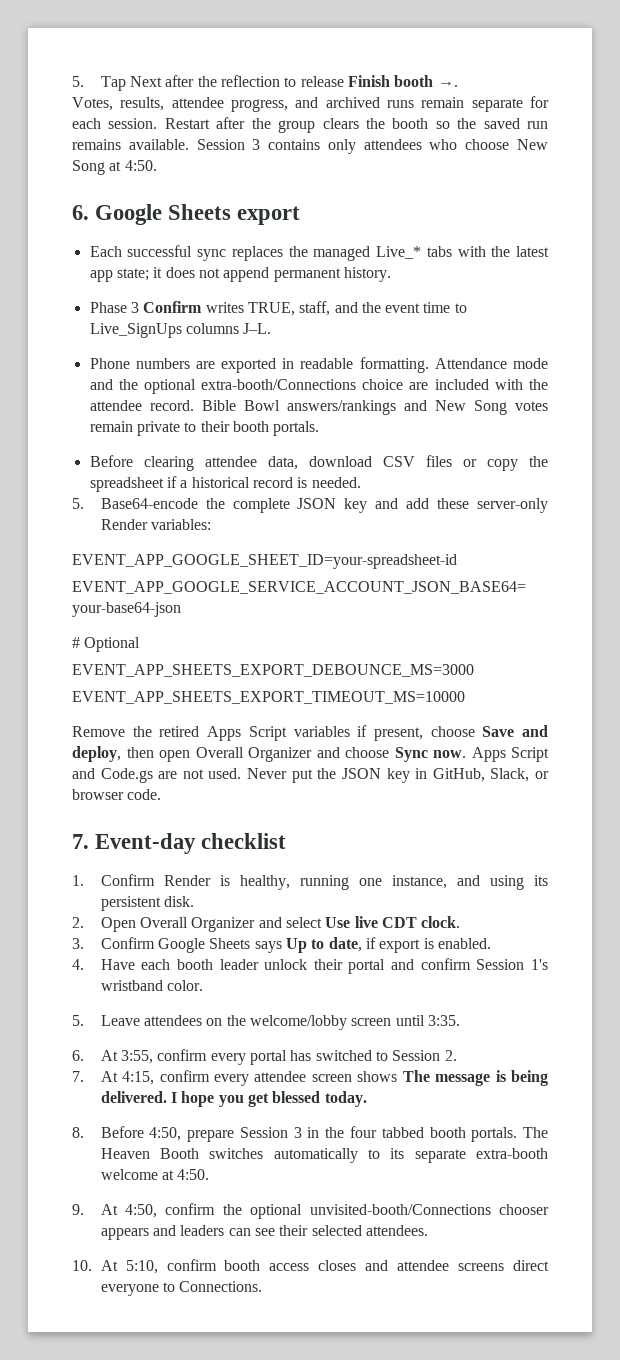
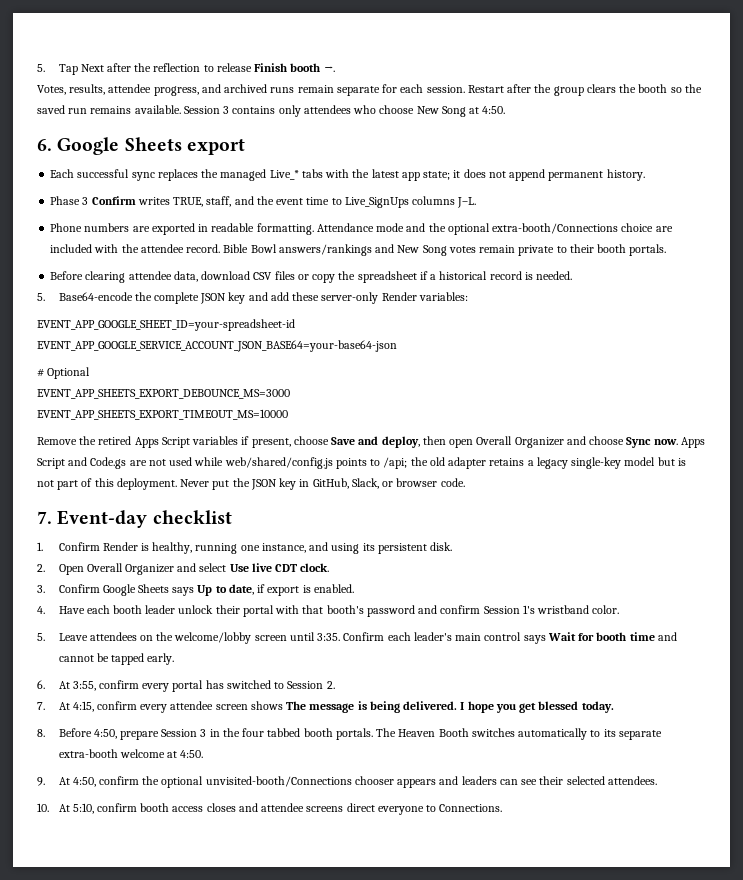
- Apps Script and Code.gs are not used.
+ Apps Script and Code.gs are not used while web/shared/config.js points to /api; the old adapter retains a legacy single-key model but is not part of this deployment.
- 4. Have each booth leader unlock their portal and confirm Session 1's wristband color.
+ 4. Have each booth leader unlock their portal with that booth's password and confirm Session 1's wristband color.
+ Confirm each leader's main control says Wait for booth time and cannot be tapped early.

